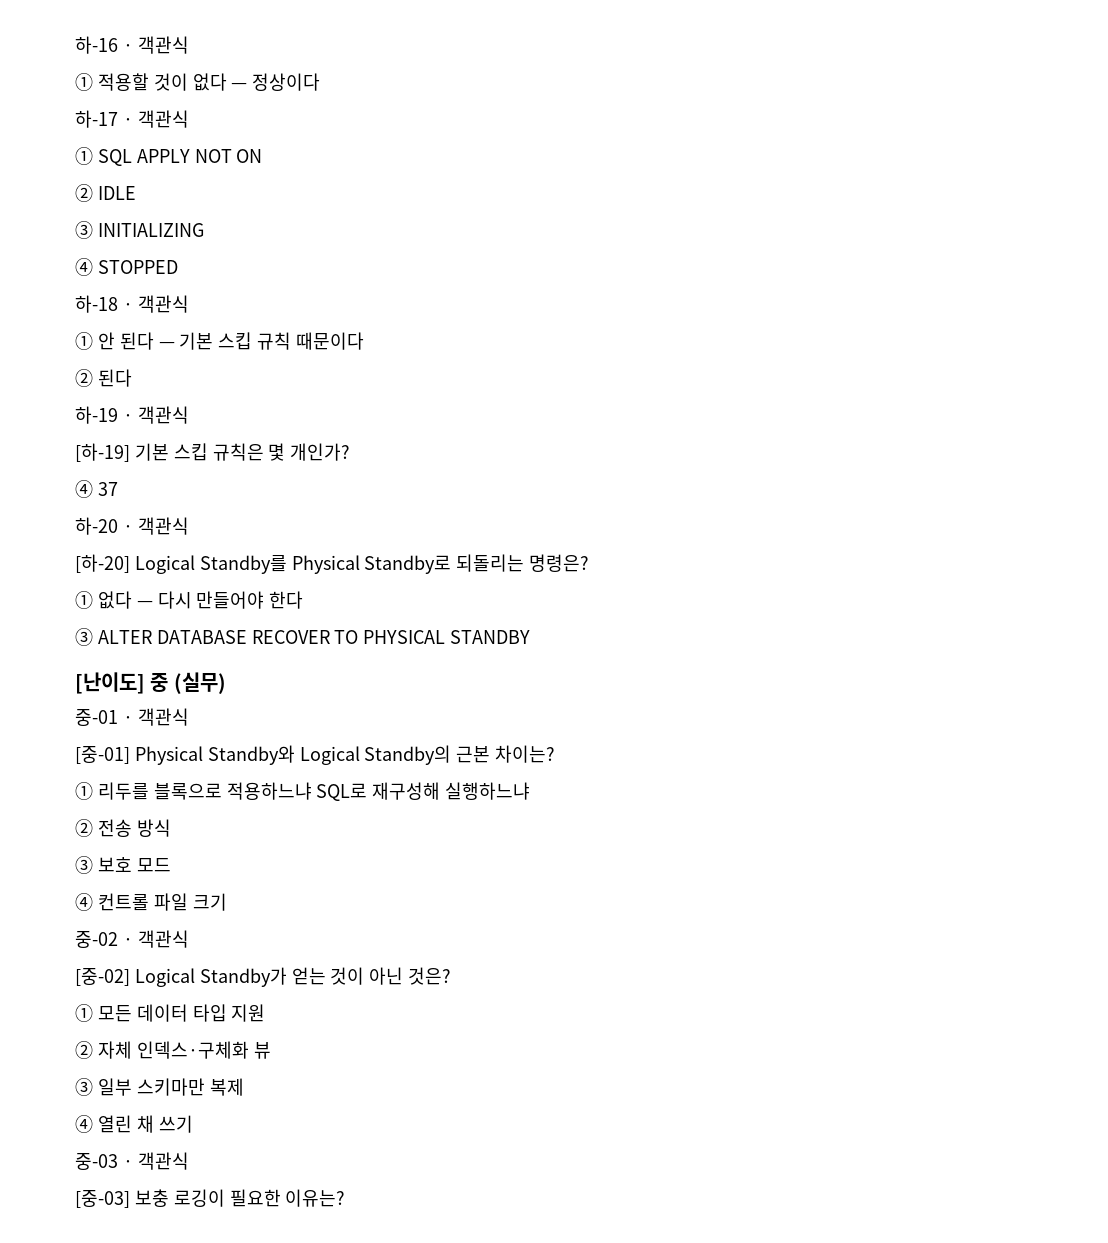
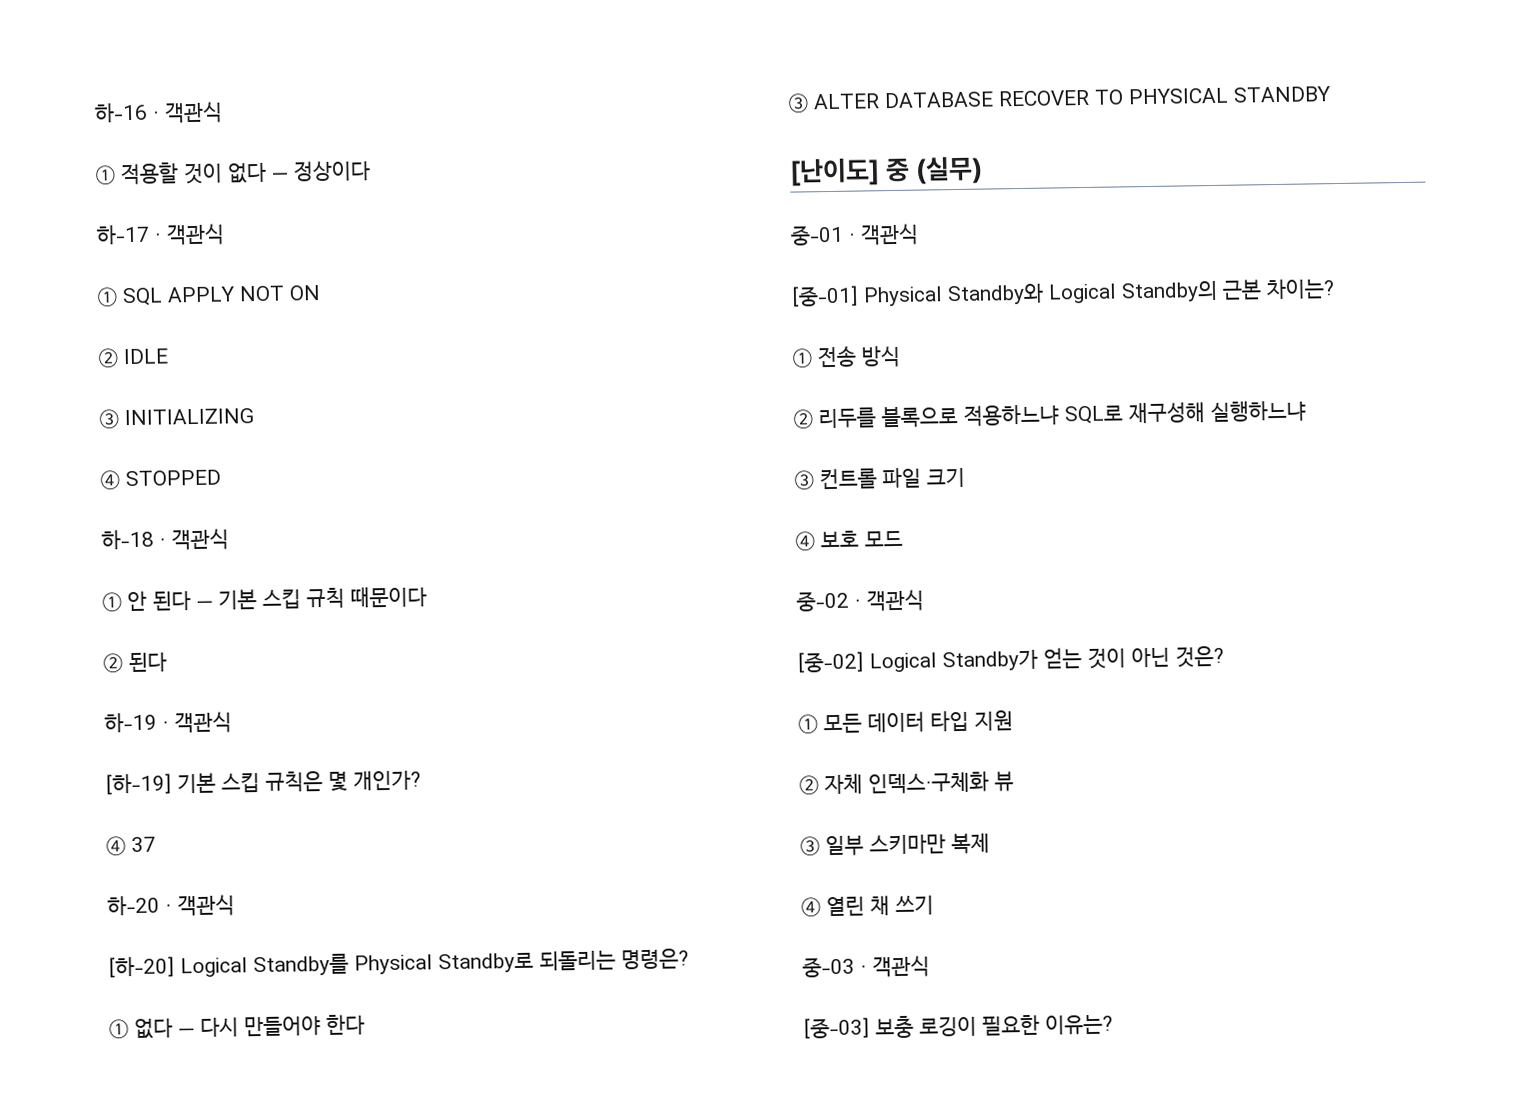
- ① 리두를 블록으로 적용하느냐 SQL로 재구성해 실행하느냐
+ ① 전송 방식
+ ② 리두를 블록으로 적용하느냐 SQL로 재구성해 실행하느냐
- ② 전송 방식
- ③ 보호 모드
- ④ 컨트롤 파일 크기
+ ③ 컨트롤 파일 크기
+ ④ 보호 모드

